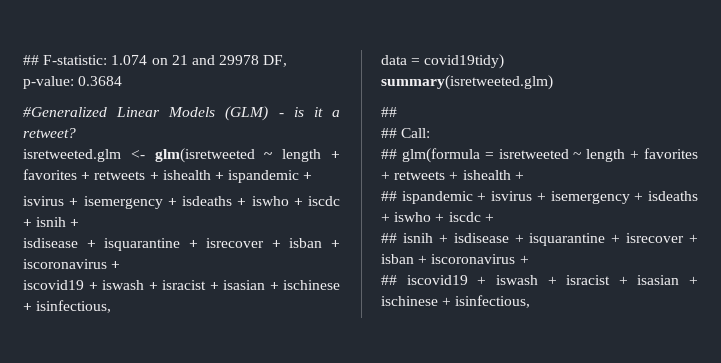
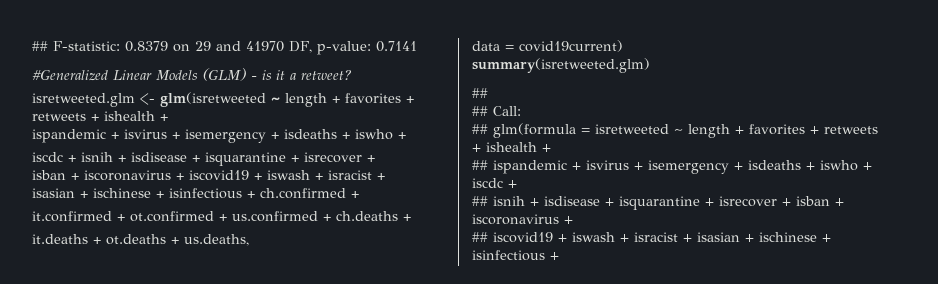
- ## F-statistic: 1.074 on 21 and 29978 DF, p-value: 0.3684
+ ## F-statistic: 0.8379 on 29 and 41970 DF, p-value: 0.7141
- isretweeted.glm <- glm(isretweeted ~ length + favorites + retweets + ishealth + ispandemic +
- isvirus + isemergency + isdeaths + iswho + iscdc + isnih +
- isdisease + isquarantine + isrecover + isban + iscoronavirus +
- iscovid19 + iswash + isracist + isasian + ischinese + isinfectious,
+ isretweeted.glm <- glm(isretweeted ~ length + favorites + retweets + ishealth +
+ ispandemic + isvirus + isemergency + isdeaths + iswho +
+ iscdc + isnih + isdisease + isquarantine + isrecover +
+ isban + iscoronavirus + iscovid19 + iswash + isracist +
+ isasian + ischinese + isinfectious + ch.confirmed +
+ it.confirmed + ot.confirmed + us.confirmed + ch.deaths +
+ it.deaths + ot.deaths + us.deaths,
- data = covid19tidy)
+ data = covid19current)
- ## iscovid19 + iswash + isracist + isasian + ischinese + isinfectious,
+ ## iscovid19 + iswash + isracist + isasian + ischinese + isinfectious +

